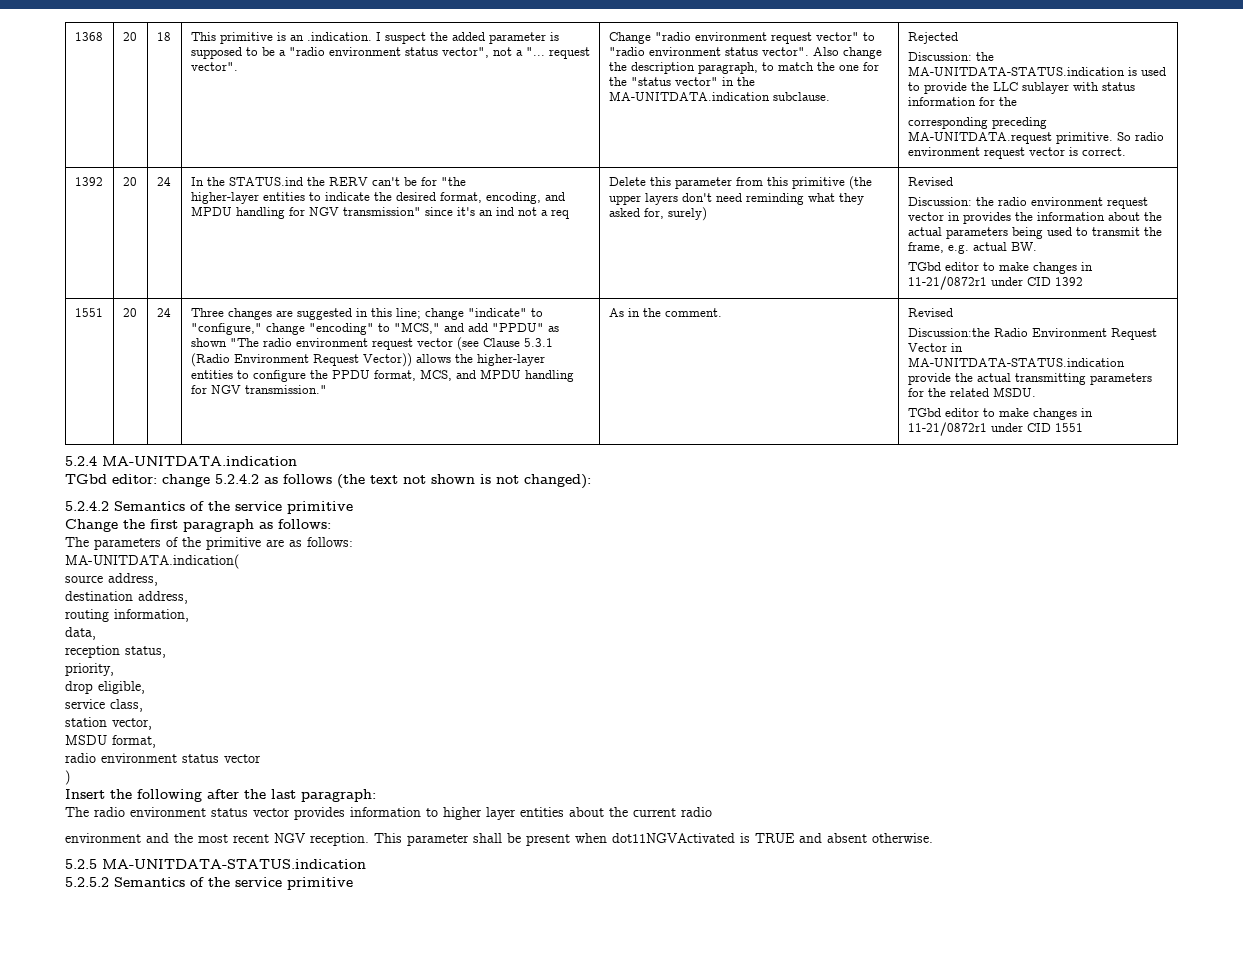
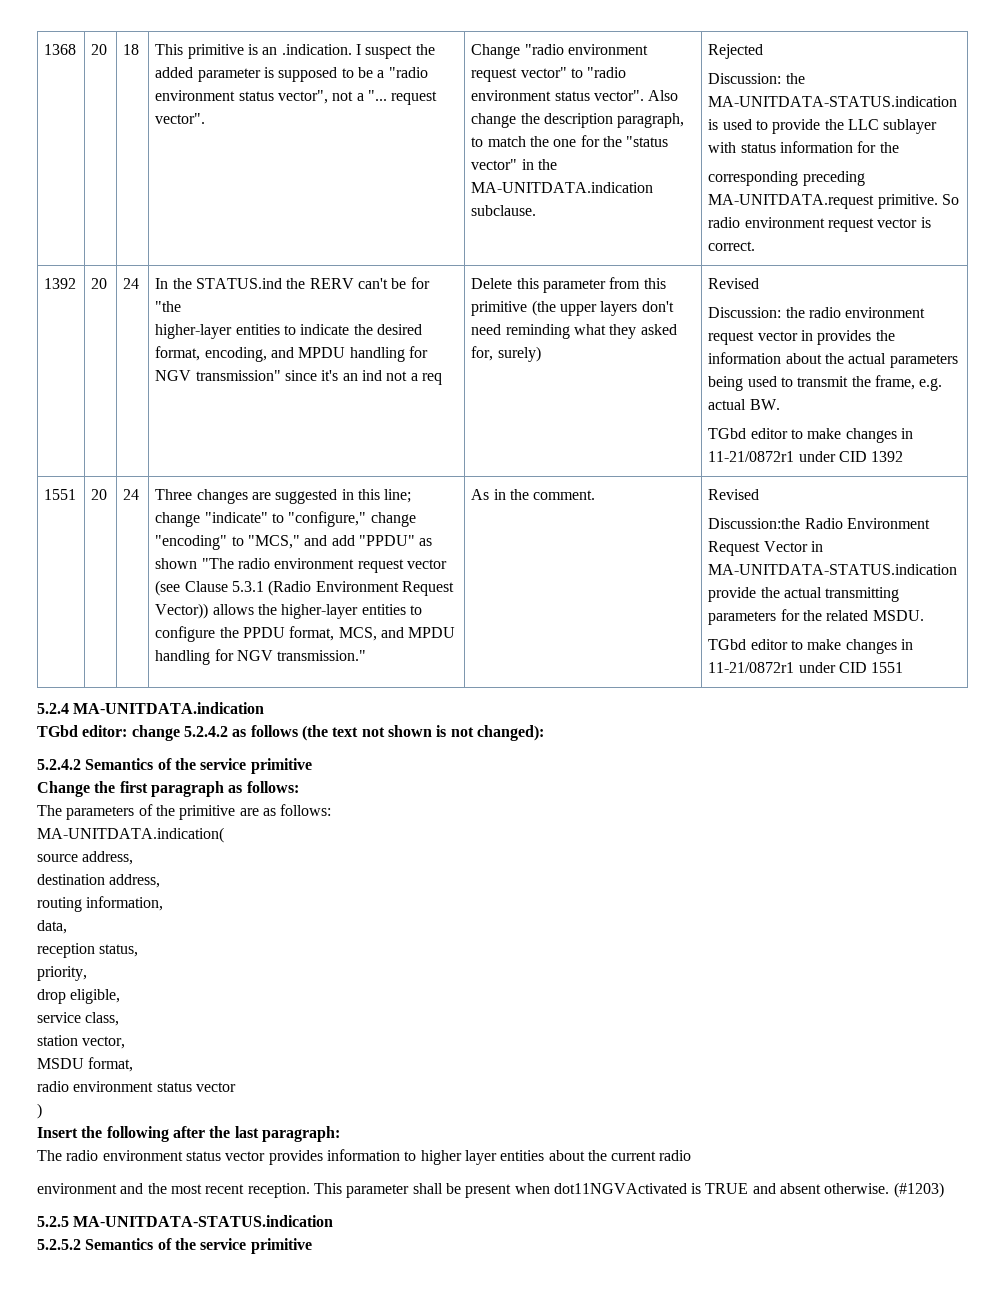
- environment and the most recent NGV reception.
+ environment and the most recent reception.
+ (#1203)

